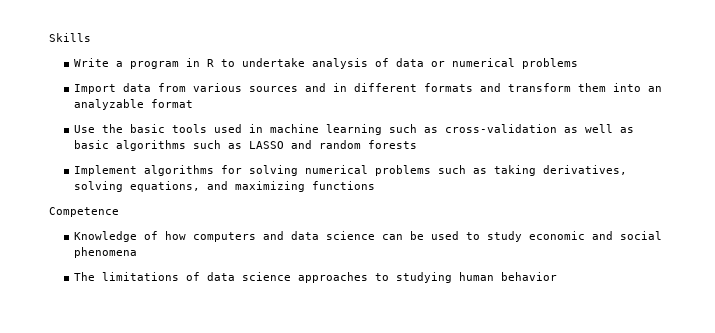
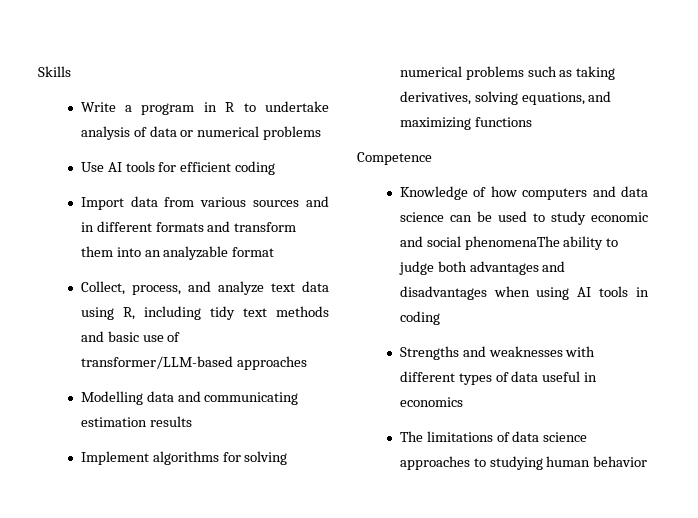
+ Use AI tools for efficient coding
- Use the basic tools used in machine learning such as cross-validation as well as basic algorithms such as LASSO and random forests
+ Collect, process, and analyze text data using R, including tidy text methods and basic use of transformer/LLM-based approaches
+ Modelling data and communicating estimation results
- Knowledge of how computers and data science can be used to study economic and social phenomena
+ Knowledge of how computers and data science can be used to study economic and social phenomenaThe ability to judge both advantages and disadvantages when using AI tools in coding
+ Strengths and weaknesses with different types of data useful in economics

